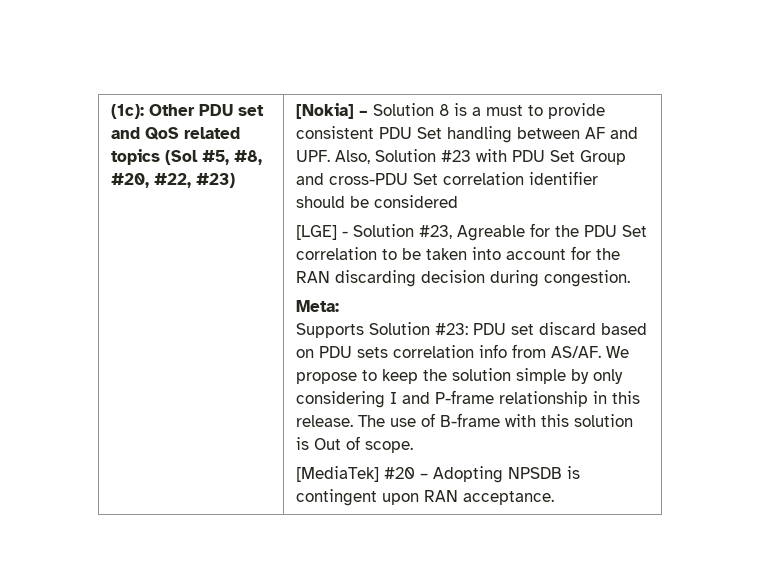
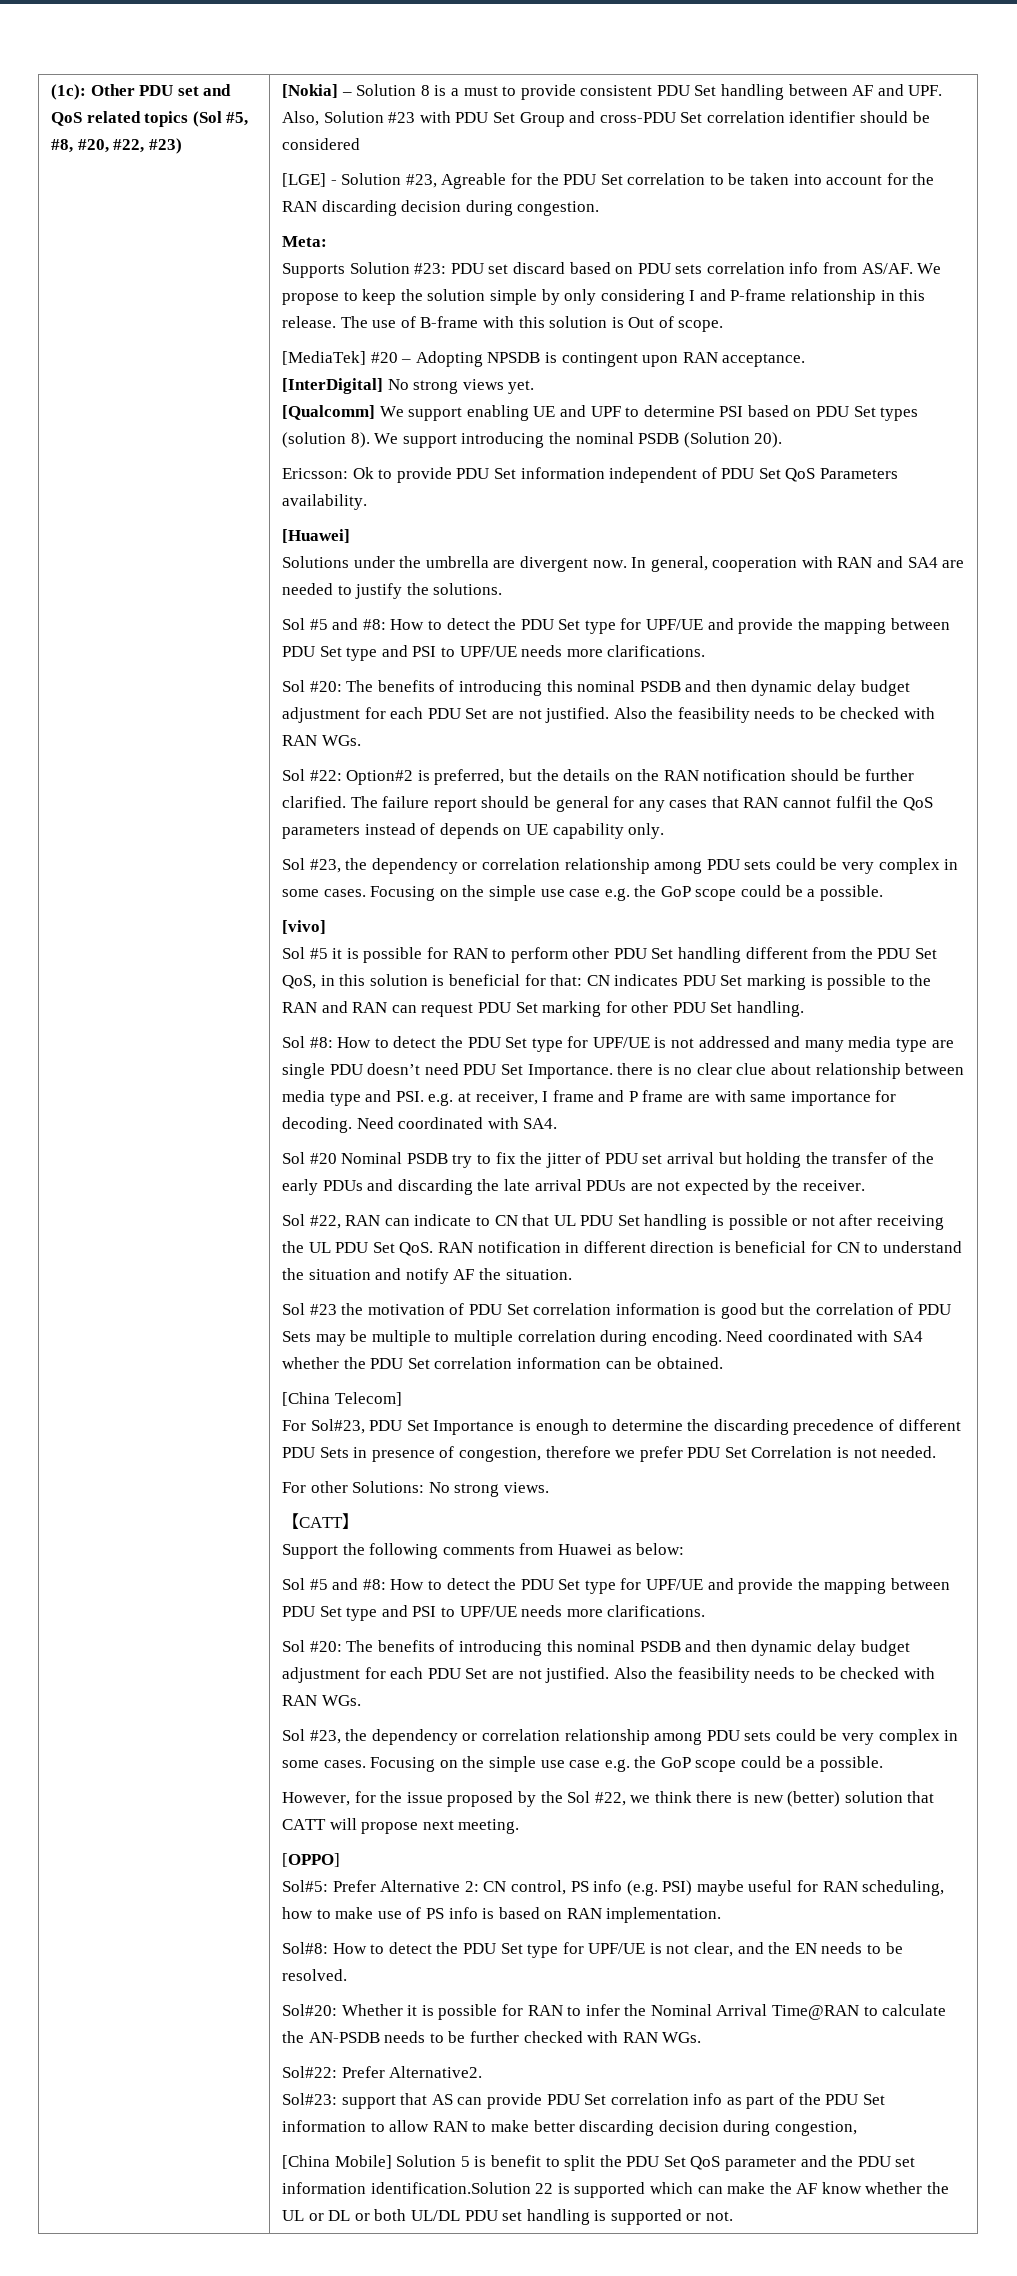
+ [InterDigital] No strong views yet.
+ [Qualcomm] We support enabling UE and UPF to determine PSI based on PDU Set types (solution 8). We support introducing the nominal PSDB (Solution 20).
+ Ericsson: Ok to provide PDU Set information independent of PDU Set QoS Parameters availability.
+ [Huawei]
+ Solutions under the umbrella are divergent now. In general, cooperation with RAN and SA4 are needed to justify the solutions.
+ Sol #5 and #8: How to detect the PDU Set type for UPF/UE and provide the mapping between PDU Set type and PSI to UPF/UE needs more clarifications.
+ Sol #20: The benefits of introducing this nominal PSDB and then dynamic delay budget adjustment for each PDU Set are not justified. Also the feasibility needs to be checked with RAN WGs.
+ Sol #22: Option#2 is preferred, but the details on the RAN notification should be further clarified. The failure report should be general for any cases that RAN cannot fulfil the QoS parameters instead of depends on UE capability only.
+ Sol #23, the dependency or correlation relationship among PDU sets could be very complex in some cases. Focusing on the simple use case e.g. the GoP scope could be a possible.
+ [vivo]
+ Sol #5 it is possible for RAN to perform other PDU Set handling different from the PDU Set QoS, in this solution is beneficial for that: CN indicates PDU Set marking is possible to the RAN and RAN can request PDU Set marking for other PDU Set handling.
+ Sol #8: How to detect the PDU Set type for UPF/UE is not addressed and many media type are single PDU doesn’t need PDU Set Importance. there is no clear clue about relationship between media type and PSI. e.g. at receiver, I frame and P frame are with same importance for decoding. Need coordinated with SA4.
+ Sol #20 Nominal PSDB try to fix the jitter of PDU set arrival but holding the transfer of the early PDUs and discarding the late arrival PDUs are not expected by the receiver.
+ Sol #22, RAN can indicate to CN that UL PDU Set handling is possible or not after receiving the UL PDU Set QoS. RAN notification in different direction is beneficial for CN to understand the situation and notify AF the situation.
+ Sol #23 the motivation of PDU Set correlation information is good but the correlation of PDU Sets may be multiple to multiple correlation during encoding. Need coordinated with SA4 whether the PDU Set correlation information can be obtained.
+ [China Telecom]
+ For Sol#23, PDU Set Importance is enough to determine the discarding precedence of different PDU Sets in presence of congestion, therefore we prefer PDU Set Correlation is not needed.
+ For other Solutions: No strong views.
+ 【CATT】
+ Support the following comments from Huawei as below:
+ Sol #5 and #8: How to detect the PDU Set type for UPF/UE and provide the mapping between PDU Set type and PSI to UPF/UE needs more clarifications.
+ Sol #20: The benefits of introducing this nominal PSDB and then dynamic delay budget adjustment for each PDU Set are not justified. Also the feasibility needs to be checked with RAN WGs.
+ Sol #23, the dependency or correlation relationship among PDU sets could be very complex in some cases. Focusing on the simple use case e.g. the GoP scope could be a possible.
+ However, for the issue proposed by the Sol #22, we think there is new (better) solution that CATT will propose next meeting.
+ [OPPO]
+ Sol#5: Prefer Alternative 2: CN control, PS info (e.g. PSI) maybe useful for RAN scheduling, how to make use of PS info is based on RAN implementation.
+ Sol#8: How to detect the PDU Set type for UPF/UE is not clear, and the EN needs to be resolved.
+ Sol#20: Whether it is possible for RAN to infer the Nominal Arrival Time@RAN to calculate the AN-PSDB needs to be further checked with RAN WGs.
+ Sol#22: Prefer Alternative2.
+ Sol#23: support that AS can provide PDU Set correlation info as part of the PDU Set information to allow RAN to make better discarding decision during congestion,
+ [China Mobile] Solution 5 is benefit to split the PDU Set QoS parameter and the PDU set information identification.Solution 22 is supported which can make the AF know whether the UL or DL or both UL/DL PDU set handling is supported or not.

